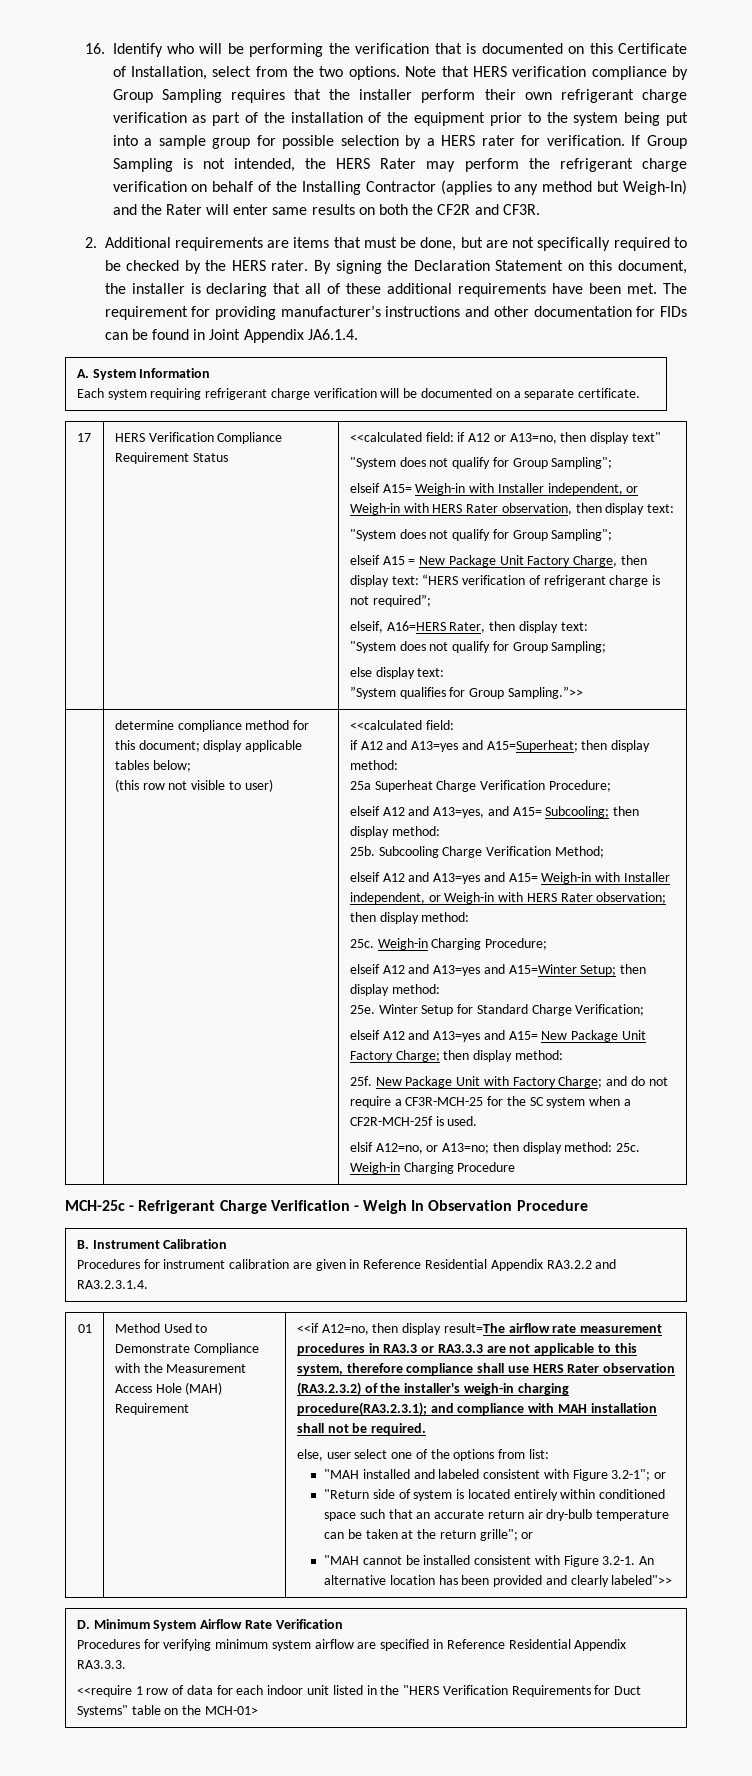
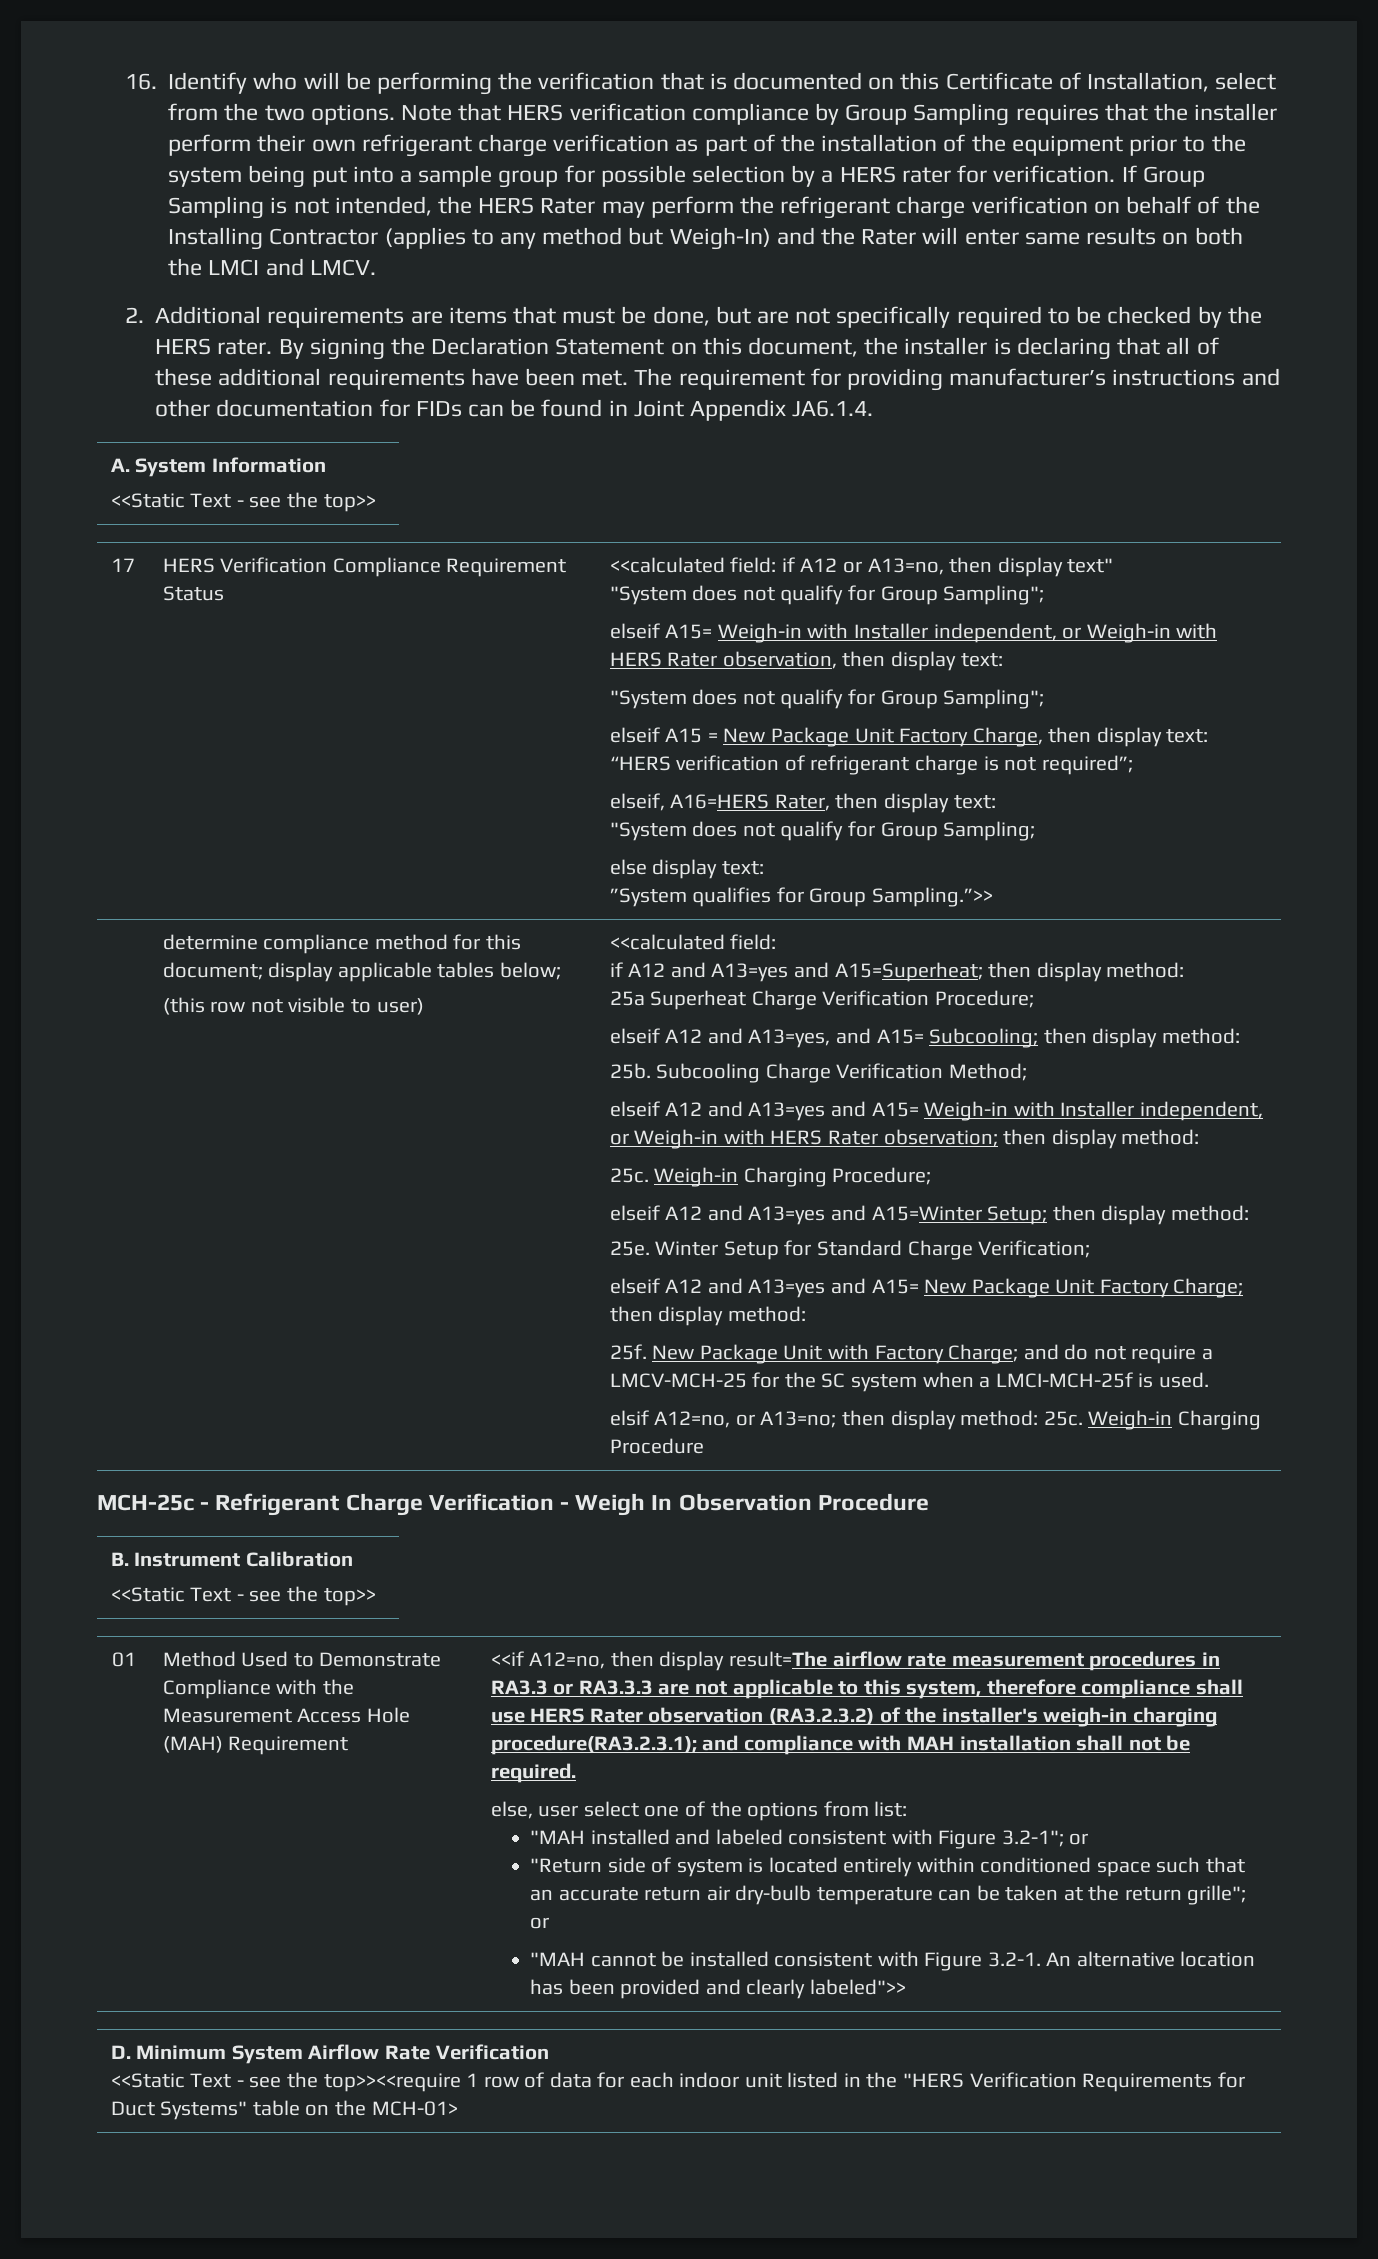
- If Group Sampling is not intended, the HERS Rater may perform the refrigerant charge verification on behalf of the Installing Contractor (applies to any method but Weigh-In) and the Rater will enter same results on both the CF2R and CF3R.
+ If Group Sampling is not intended, the HERS Rater may perform the refrigerant charge verification on behalf of the Installing Contractor (applies to any method but Weigh-In) and the Rater will enter same results on both the LMCI and LMCV.
  A. System Information
- Each system requiring refrigerant charge verification will be documented on a separate certificate.
+ <<Static Text - see the top>>
- New Package Unit with Factory Charge; and do not require a CF3R-MCH-25 for the SC system when a CF2R-MCH-25f is used.
+ New Package Unit with Factory Charge; and do not require a LMCV-MCH-25 for the SC system when a LMCI-MCH-25f is used.
  B. Instrument Calibration
- Procedures for instrument calibration are given in Reference Residential Appendix RA3.2.2 and RA3.2.3.1.4.
+ <<Static Text - see the top>>
- Procedures for verifying minimum system airflow are specified in Reference Residential Appendix RA3.3.3.
- <<require 1 row of data for each indoor unit listed in the "HERS Verification Requirements for Duct Systems" table on the MCH-01>
+ <<Static Text - see the top>><<require 1 row of data for each indoor unit listed in the "HERS Verification Requirements for Duct Systems" table on the MCH-01>

